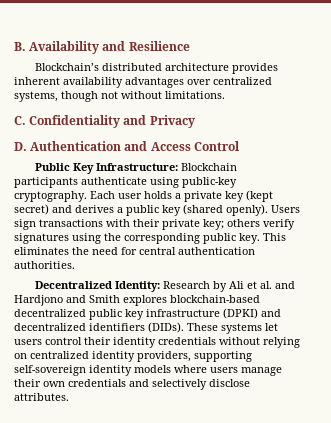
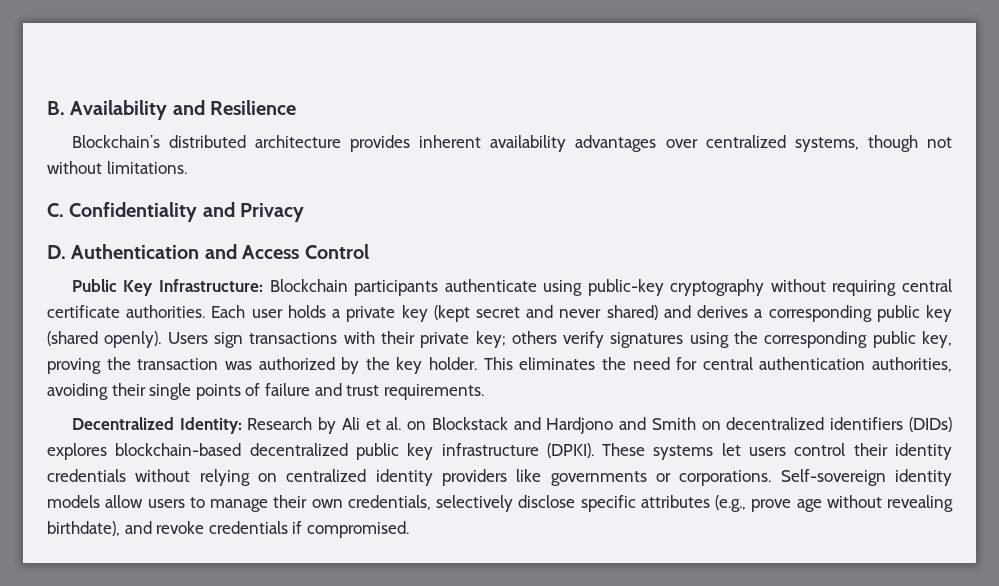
- Public Key Infrastructure: Blockchain participants authenticate using public-key cryptography.
+ Public Key Infrastructure: Blockchain participants authenticate using public-key cryptography without requiring central certificate authorities.
- Each user holds a private key (kept secret) and derives a public key (shared openly).
+ Each user holds a private key (kept secret and never shared) and derives a corresponding public key (shared openly).
- Users sign transactions with their private key; others verify signatures using the corresponding public key.
+ Users sign transactions with their private key; others verify signatures using the corresponding public key, proving the transaction was authorized by the key holder.
- This eliminates the need for central authentication authorities.
+ This eliminates the need for central authentication authorities, avoiding their single points of failure and trust requirements.
- Decentralized Identity: Research by Ali et al. and Hardjono and Smith explores blockchain-based decentralized public key infrastructure (DPKI) and decentralized identifiers (DIDs).
+ Decentralized Identity: Research by Ali et al. on Blockstack and Hardjono and Smith on decentralized identifiers (DIDs) explores blockchain-based decentralized public key infrastructure (DPKI).
- These systems let users control their identity credentials without relying on centralized identity providers, supporting self-sovereign identity models where users manage their own credentials and selectively disclose attributes.
+ These systems let users control their identity credentials without relying on centralized identity providers like governments or corporations. Self-sovereign identity models allow users to manage their own credentials, selectively disclose specific attributes (e.g., prove age without revealing birthdate), and revoke credentials if compromised.

